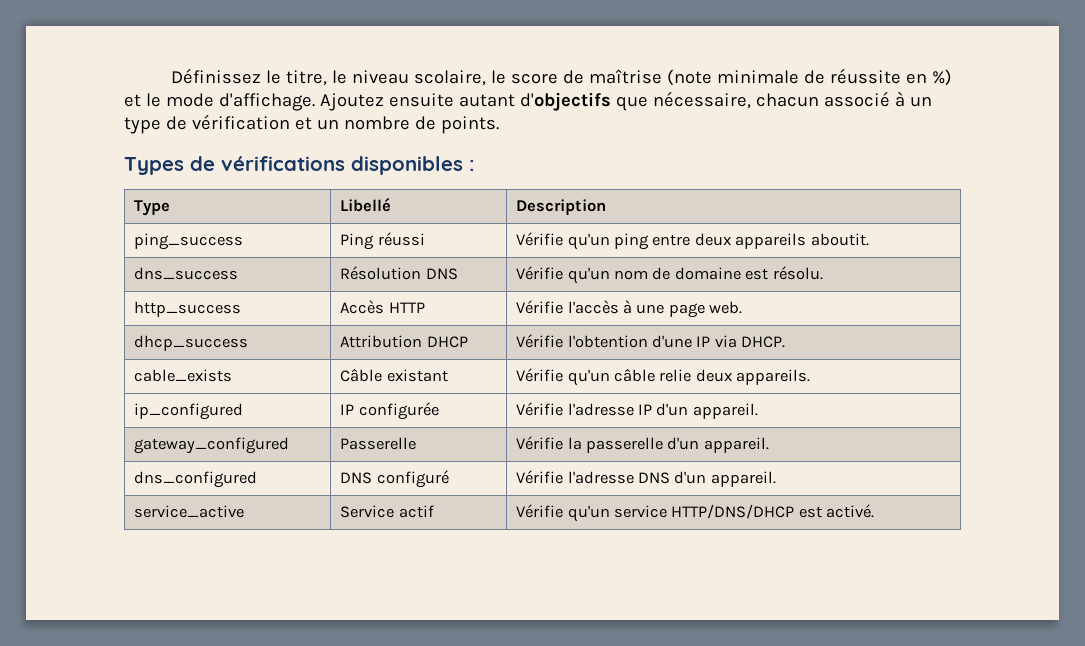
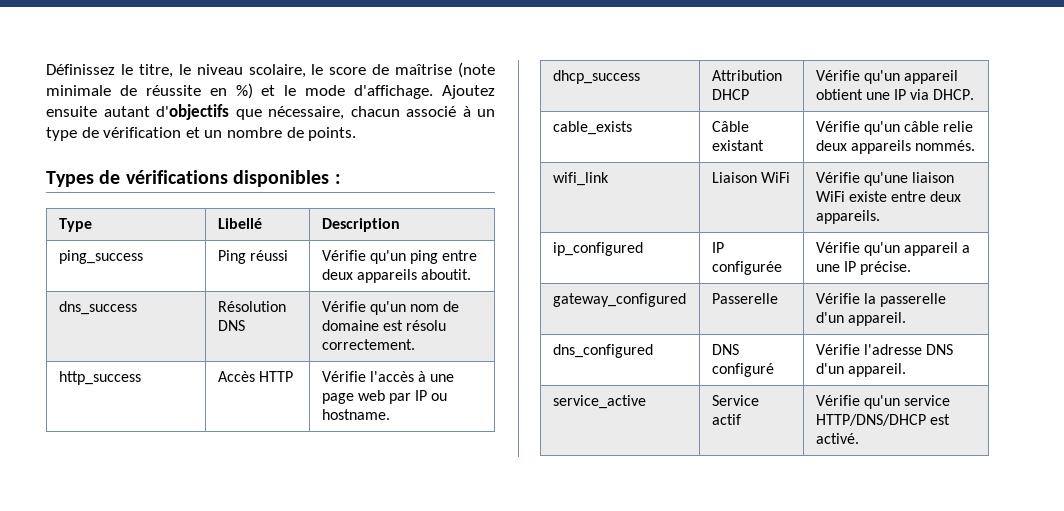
- dns_success | Résolution DNS | Vérifie qu'un nom de domaine est résolu.
+ dns_success | Résolution DNS | Vérifie qu'un nom de domaine est résolu correctement.
- http_success | Accès HTTP | Vérifie l'accès à une page web.
+ http_success | Accès HTTP | Vérifie l'accès à une page web par IP ou hostname.
- dhcp_success | Attribution DHCP | Vérifie l'obtention d'une IP via DHCP.
+ dhcp_success | Attribution DHCP | Vérifie qu'un appareil obtient une IP via DHCP.
- cable_exists | Câble existant | Vérifie qu'un câble relie deux appareils.
+ cable_exists | Câble existant | Vérifie qu'un câble relie deux appareils nommés.
+ wifi_link | Liaison WiFi | Vérifie qu'une liaison WiFi existe entre deux appareils.
- ip_configured | IP configurée | Vérifie l'adresse IP d'un appareil.
+ ip_configured | IP configurée | Vérifie qu'un appareil a une IP précise.

